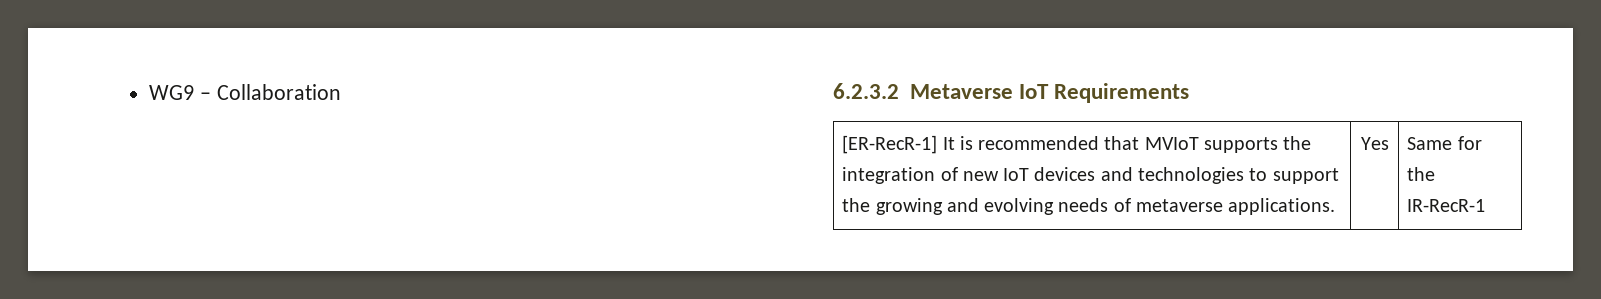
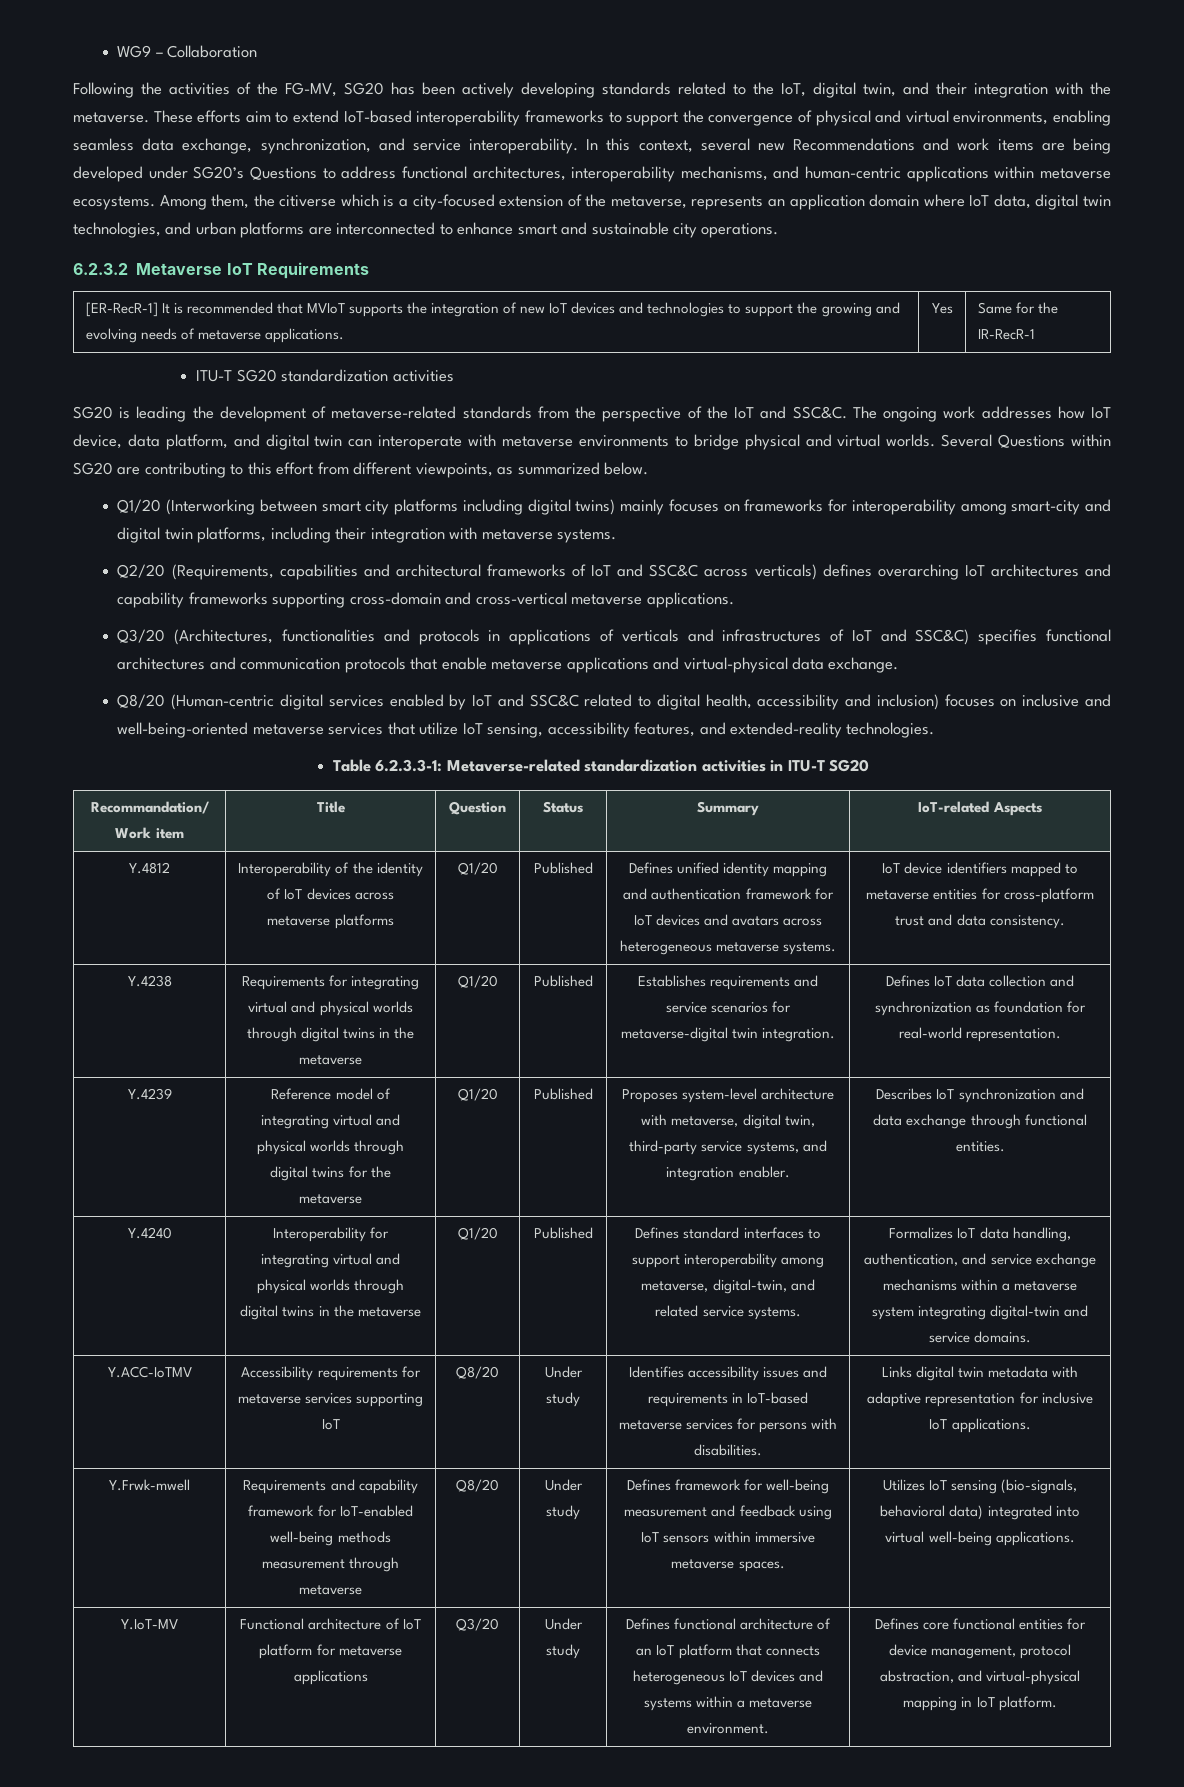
+ Following the activities of the FG-MV, SG20 has been actively developing standards related to the IoT, digital twin, and their integration with the metaverse. These efforts aim to extend IoT-based interoperability frameworks to support the convergence of physical and virtual environments, enabling seamless data exchange, synchronization, and service interoperability. In this context, several new Recommendations and work items are being developed under SG20’s Questions to address functional architectures, interoperability mechanisms, and human-centric applications within metaverse ecosystems. Among them, the citiverse which is a city-focused extension of the metaverse, represents an application domain where IoT data, digital twin technologies, and urban platforms are interconnected to enhance smart and sustainable city operations.
+ ITU-T SG20 standardization activities
+ SG20 is leading the development of metaverse-related standards from the perspective of the IoT and SSC&C. The ongoing work addresses how IoT device, data platform, and digital twin can interoperate with metaverse environments to bridge physical and virtual worlds. Several Questions within SG20 are contributing to this effort from different viewpoints, as summarized below.
+ Q1/20 (Interworking between smart city platforms including digital twins) mainly focuses on frameworks for interoperability among smart-city and digital twin platforms, including their integration with metaverse systems.
+ Q2/20 (Requirements, capabilities and architectural frameworks of IoT and SSC&C across verticals) defines overarching IoT architectures and capability frameworks supporting cross-domain and cross-vertical metaverse applications.
+ Q3/20 (Architectures, functionalities and protocols in applications of verticals and infrastructures of IoT and SSC&C) specifies functional architectures and communication protocols that enable metaverse applications and virtual-physical data exchange.
+ Q8/20 (Human-centric digital services enabled by IoT and SSC&C related to digital health, accessibility and inclusion) focuses on inclusive and well-being-oriented metaverse services that utilize IoT sensing, accessibility features, and extended-reality technologies.
+ Table 6.2.3.3-1: Metaverse-related standardization activities in ITU-T SG20
+ Recommandation/ Work item | Title | Question | Status | Summary | IoT-related Aspects
+ Y.4812 | Interoperability of the identity of IoT devices across metaverse platforms | Q1/20 | Published | Defines unified identity mapping and authentication framework for IoT devices and avatars across heterogeneous metaverse systems. | IoT device identifiers mapped to metaverse entities for cross-platform trust and data consistency.
+ Y.4238 | Requirements for integrating virtual and physical worlds through digital twins in the metaverse | Q1/20 | Published | Establishes requirements and service scenarios for metaverse-digital twin integration. | Defines IoT data collection and synchronization as foundation for real-world representation.
+ Y.4239 | Reference model of integrating virtual and physical worlds through digital twins for the metaverse | Q1/20 | Published | Proposes system-level architecture with metaverse, digital twin, third-party service systems, and integration enabler. | Describes IoT synchronization and data exchange through functional entities.
+ Y.4240 | Interoperability for integrating virtual and physical worlds through digital twins in the metaverse | Q1/20 | Published | Defines standard interfaces to support interoperability among metaverse, digital-twin, and related service systems. | Formalizes IoT data handling, authentication, and service exchange mechanisms within a metaverse system integrating digital-twin and service domains.
+ Y.ACC-IoTMV | Accessibility requirements for metaverse services supporting IoT | Q8/20 | Under study | Identifies accessibility issues and requirements in IoT-based metaverse services for persons with disabilities. | Links digital twin metadata with adaptive representation for inclusive IoT applications.
+ Y.Frwk-mwell | Requirements and capability framework for IoT-enabled well-being methods measurement through metaverse | Q8/20 | Under study | Defines framework for well-being measurement and feedback using IoT sensors within immersive metaverse spaces. | Utilizes IoT sensing (bio-signals, behavioral data) integrated into virtual well-being applications.
+ Y.IoT-MV | Functional architecture of IoT platform for metaverse applications | Q3/20 | Under study | Defines functional architecture of an IoT platform that connects heterogeneous IoT devices and systems within a metaverse environment. | Defines core functional entities for device management, protocol abstraction, and virtual-physical mapping in IoT platform.

